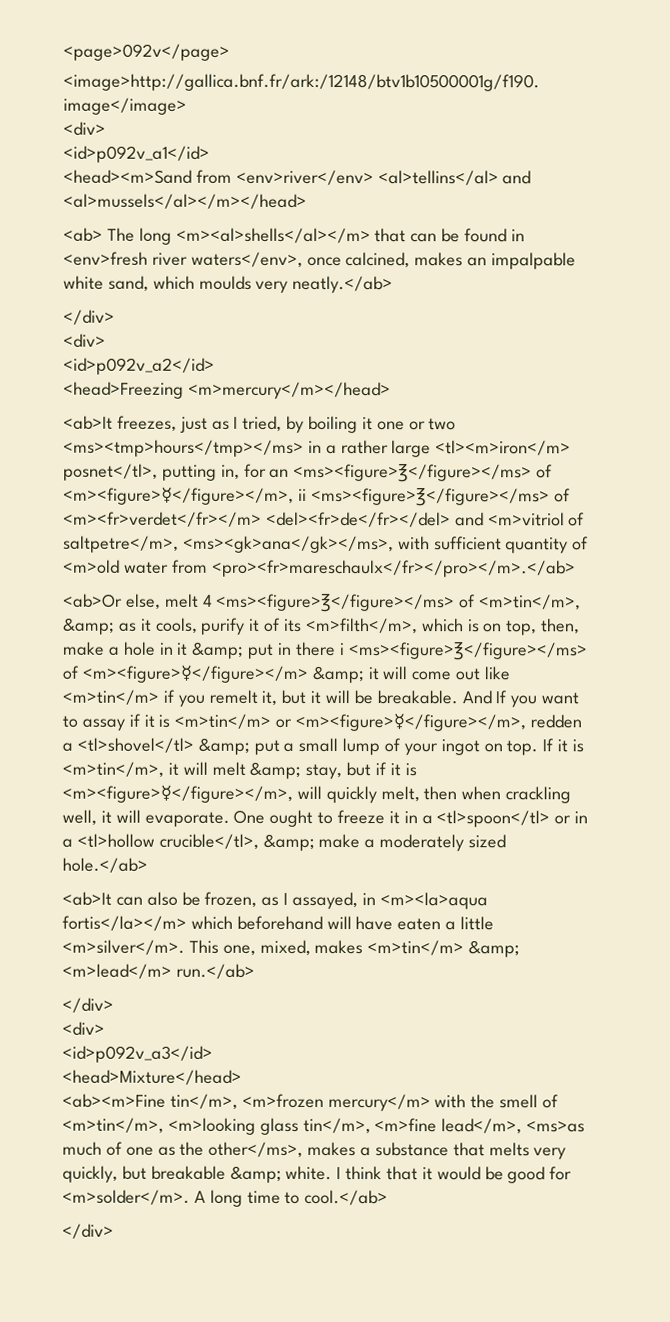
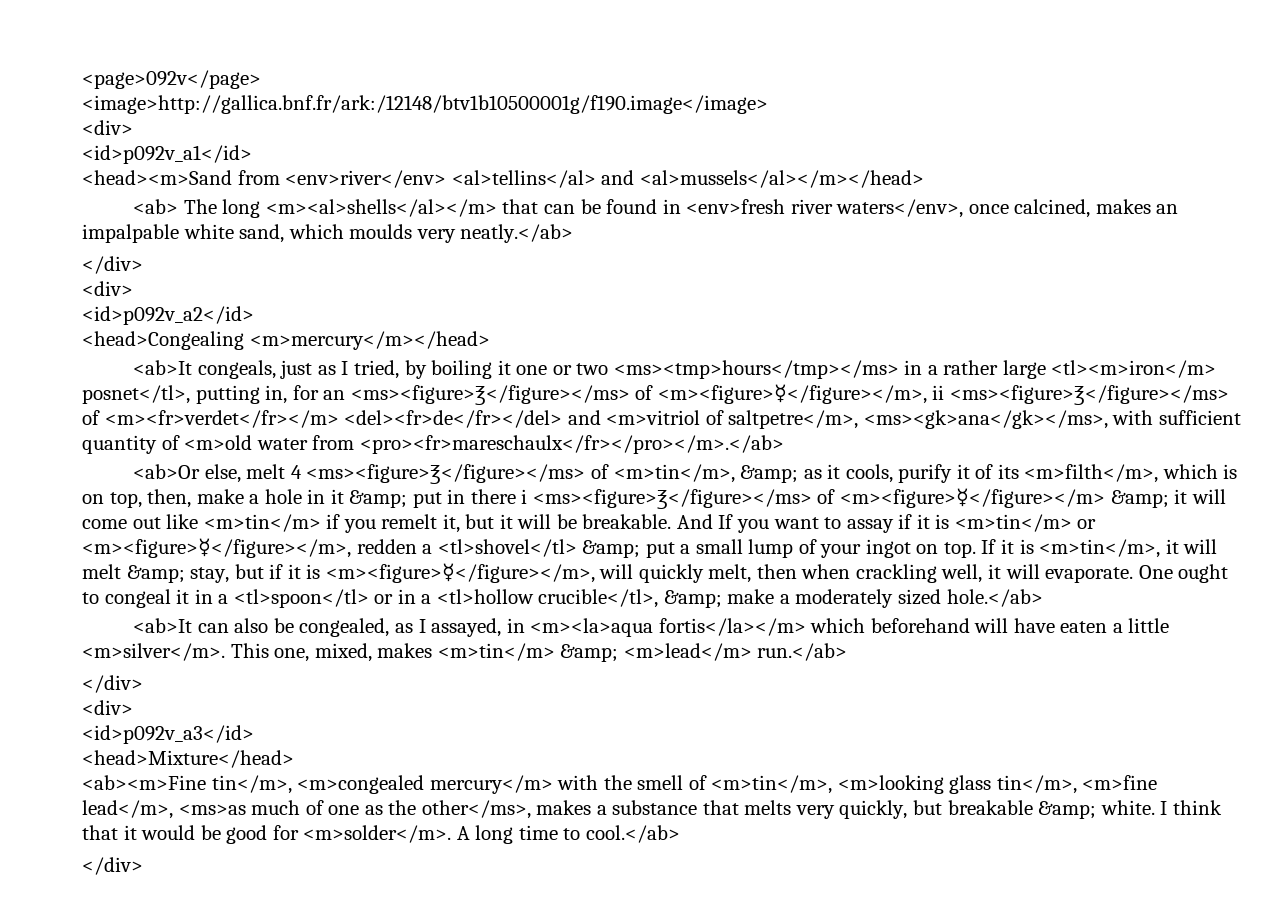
- <head>Freezing <m>mercury</m></head>
+ <head>Congealing <m>mercury</m></head>
- <ab>It freezes, just as I tried, by boiling it one or two <ms><tmp>hours</tmp></ms> in a rather large <tl><m>iron</m> posnet</tl>, putting in, for an <ms><figure>℥</figure></ms> of <m><figure>☿</figure></m>, ii <ms><figure>℥</figure></ms> of <m><fr>verdet</fr></m> <del><fr>de</fr></del> and <m>vitriol of saltpetre</m>, <ms><gk>ana</gk></ms>, with sufficient quantity of <m>old water from <pro><fr>mareschaulx</fr></pro></m>.</ab>
+ <ab>It congeals, just as I tried, by boiling it one or two <ms><tmp>hours</tmp></ms> in a rather large <tl><m>iron</m> posnet</tl>, putting in, for an <ms><figure>℥</figure></ms> of <m><figure>☿</figure></m>, ii <ms><figure>℥</figure></ms> of <m><fr>verdet</fr></m> <del><fr>de</fr></del> and <m>vitriol of saltpetre</m>, <ms><gk>ana</gk></ms>, with sufficient quantity of <m>old water from <pro><fr>mareschaulx</fr></pro></m>.</ab>
- One ought to freeze it in a <tl>spoon</tl> or in a <tl>hollow crucible</tl>, &amp; make a moderately sized hole.</ab>
+ One ought to congeal it in a <tl>spoon</tl> or in a <tl>hollow crucible</tl>, &amp; make a moderately sized hole.</ab>
- <ab>It can also be frozen, as I assayed, in <m><la>aqua fortis</la></m> which beforehand will have eaten a little <m>silver</m>.
+ <ab>It can also be congealed, as I assayed, in <m><la>aqua fortis</la></m> which beforehand will have eaten a little <m>silver</m>.
- <ab><m>Fine tin</m>, <m>frozen mercury</m> with the smell of <m>tin</m>, <m>looking glass tin</m>, <m>fine lead</m>, <ms>as much of one as the other</ms>, makes a substance that melts very quickly, but breakable &amp; white.
+ <ab><m>Fine tin</m>, <m>congealed mercury</m> with the smell of <m>tin</m>, <m>looking glass tin</m>, <m>fine lead</m>, <ms>as much of one as the other</ms>, makes a substance that melts very quickly, but breakable &amp; white.

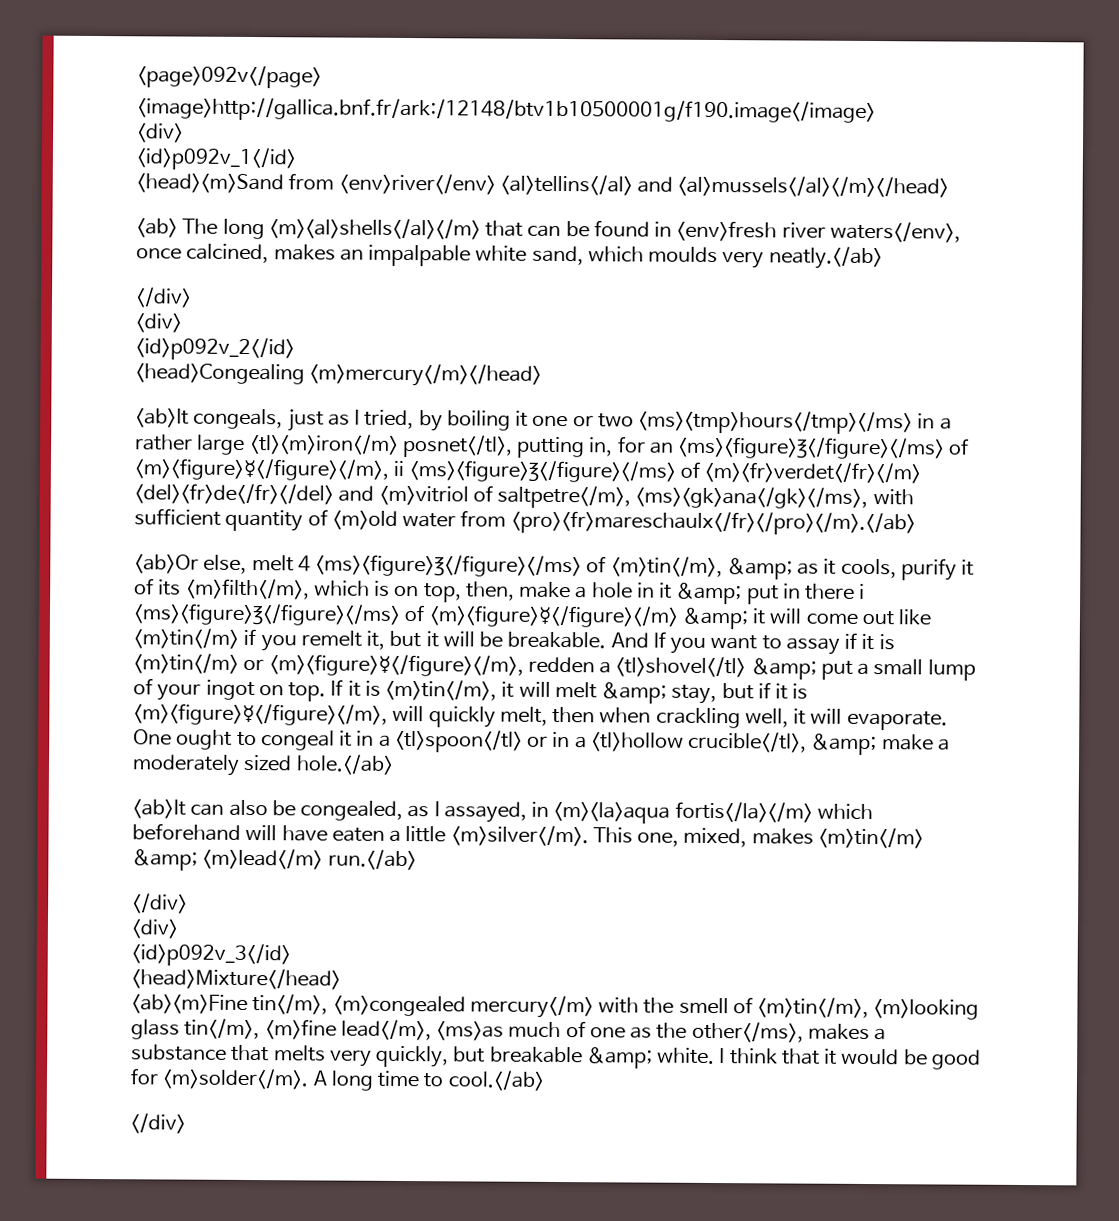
- <id>p092v_a1</id>
+ <id>p092v_1</id>
- <id>p092v_a2</id>
+ <id>p092v_2</id>
- <id>p092v_a3</id>
+ <id>p092v_3</id>

